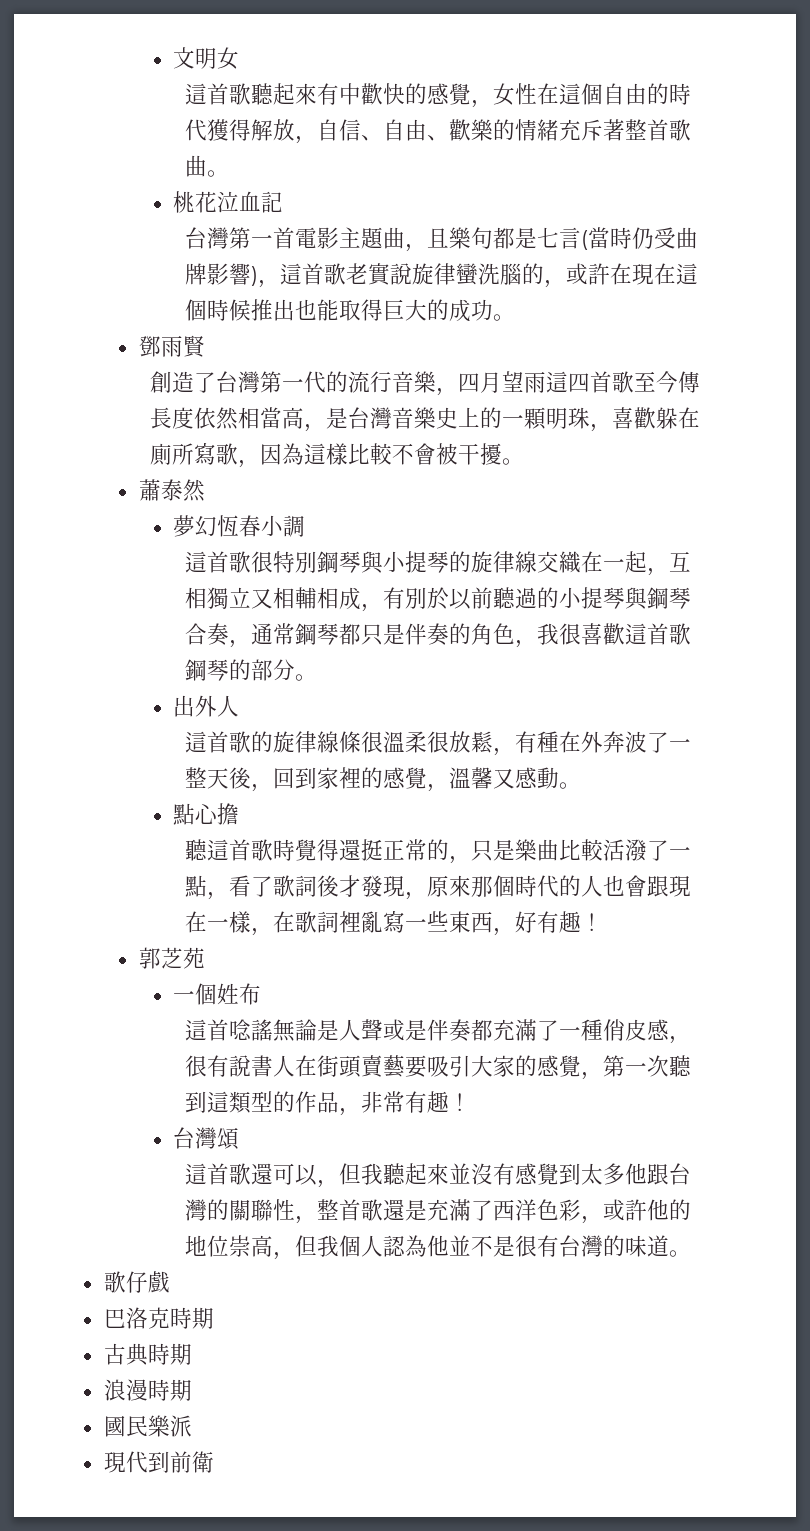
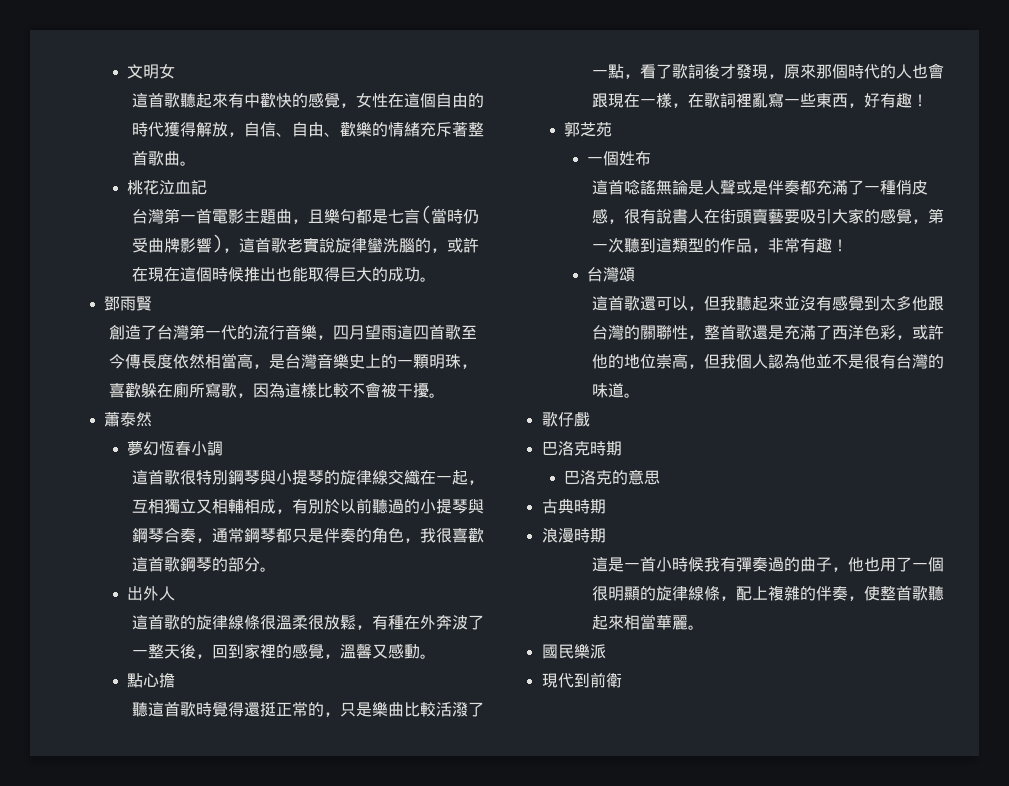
+ 巴洛克的意思
+ 這是一首小時候我有彈奏過的曲子，他也用了一個很明顯的旋律線條，配上複雜的伴奏，使整首歌聽起來相當華麗。

